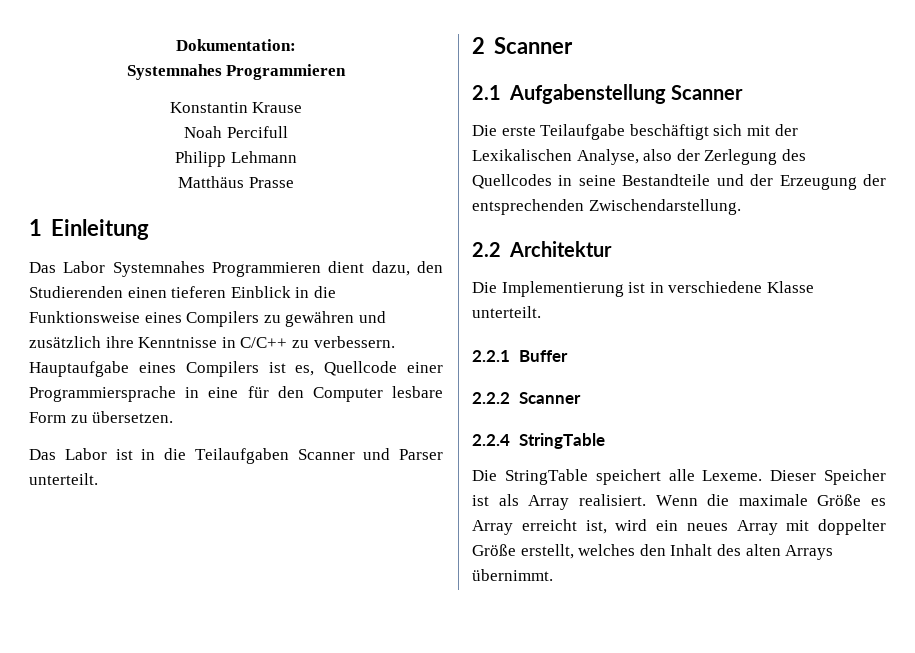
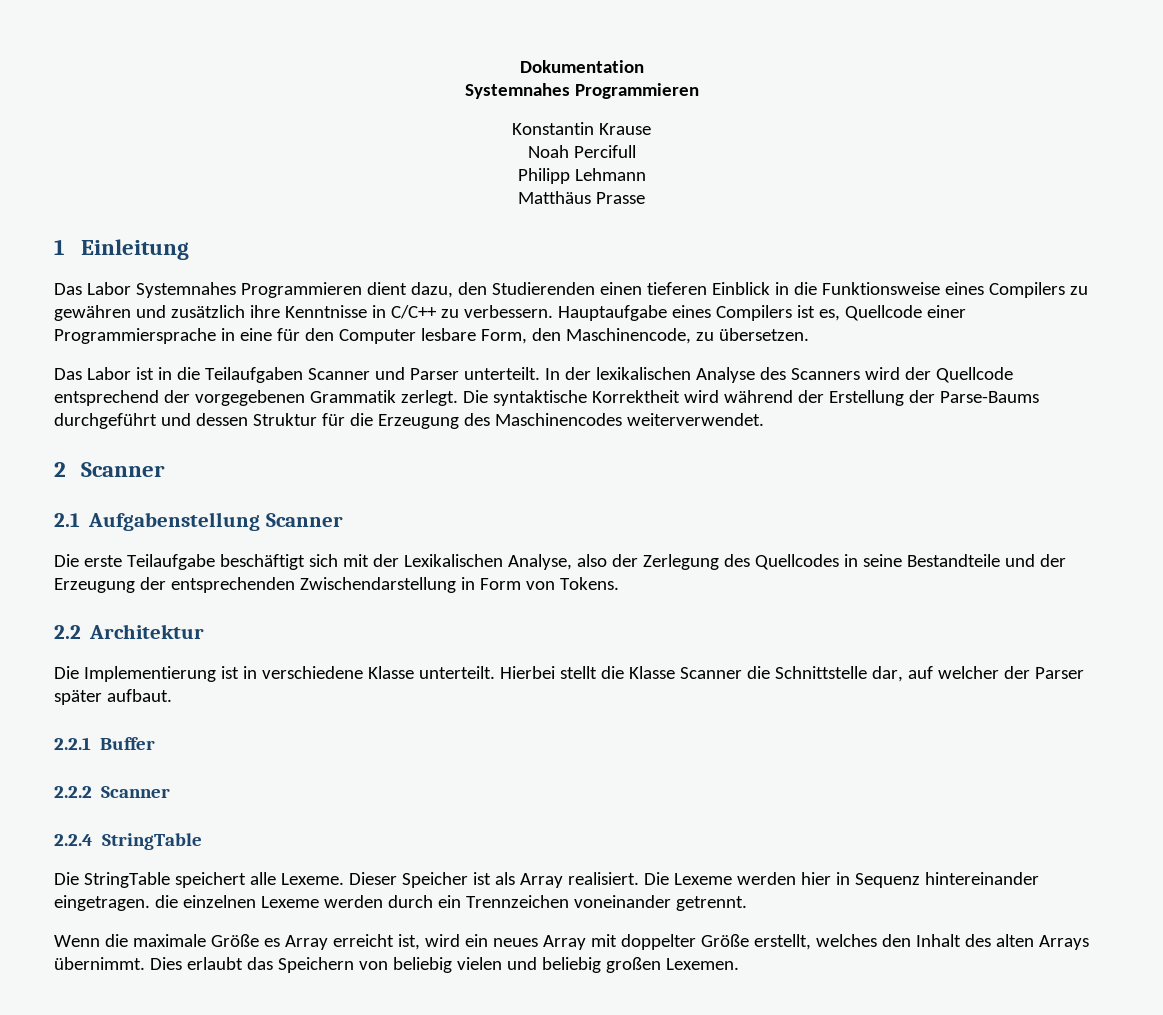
- Dokumentation:
+ Dokumentation
- Hauptaufgabe eines Compilers ist es, Quellcode einer Programmiersprache in eine für den Computer lesbare Form zu übersetzen.
+ Hauptaufgabe eines Compilers ist es, Quellcode einer Programmiersprache in eine für den Computer lesbare Form, den Maschinencode, zu übersetzen.
+ In der lexikalischen Analyse des Scanners wird der Quellcode entsprechend der vorgegebenen Grammatik zerlegt. Die syntaktische Korrektheit wird während der Erstellung der Parse-Baums durchgeführt und dessen Struktur für die Erzeugung des Maschinencodes weiterverwendet.
- Die erste Teilaufgabe beschäftigt sich mit der Lexikalischen Analyse, also der Zerlegung des Quellcodes in seine Bestandteile und der Erzeugung der entsprechenden Zwischendarstellung.
+ Die erste Teilaufgabe beschäftigt sich mit der Lexikalischen Analyse, also der Zerlegung des Quellcodes in seine Bestandteile und der Erzeugung der entsprechenden Zwischendarstellung in Form von Tokens.
+ Hierbei stellt die Klasse Scanner die Schnittstelle dar, auf welcher der Parser später aufbaut.
- Dieser Speicher ist als Array realisiert. Wenn die maximale Größe es Array erreicht ist, wird ein neues Array mit doppelter Größe erstellt, welches den Inhalt des alten Arrays übernimmt.
+ Dieser Speicher ist als Array realisiert. Die Lexeme werden hier in Sequenz hintereinander eingetragen. die einzelnen Lexeme werden durch ein Trennzeichen voneinander getrennt.
+ Wenn die maximale Größe es Array erreicht ist, wird ein neues Array mit doppelter Größe erstellt, welches den Inhalt des alten Arrays übernimmt.
+ Dies erlaubt das Speichern von beliebig vielen und beliebig großen Lexemen.

